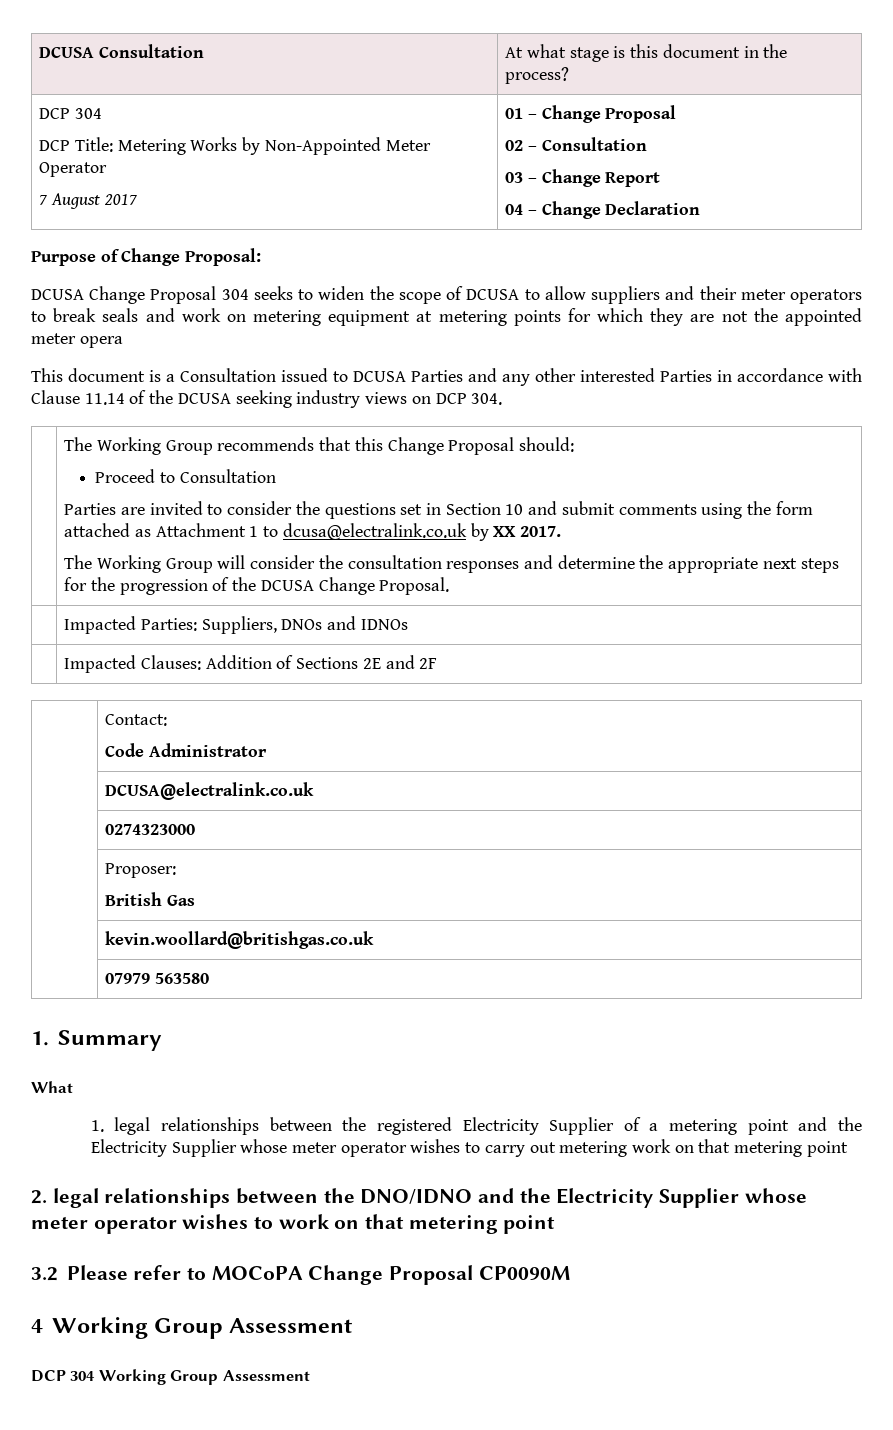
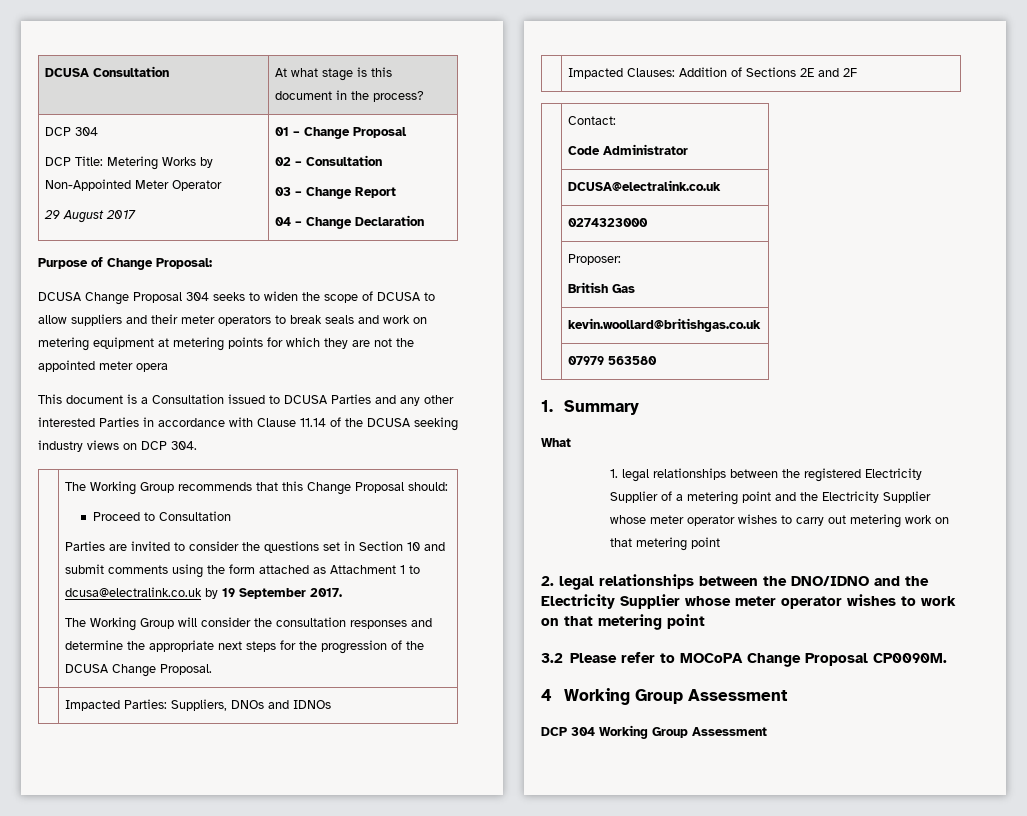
  DCUSA Consultation | At what stage is this document in the process?
  DCP 304
  DCP Title: Metering Works by Non-Appointed Meter Operator
- 7 August 2017 | 01 – Change Proposal
+ 29 August 2017 | 01 – Change Proposal
- Parties are invited to consider the questions set in Section 10 and submit comments using the form attached as Attachment 1 to dcusa@electralink.co.uk by XX 2017.
+ Parties are invited to consider the questions set in Section 10 and submit comments using the form attached as Attachment 1 to dcusa@electralink.co.uk by 19 September 2017.
- 3.2 Please refer to MOCoPA Change Proposal CP0090M
+ 3.2 Please refer to MOCoPA Change Proposal CP0090M.

